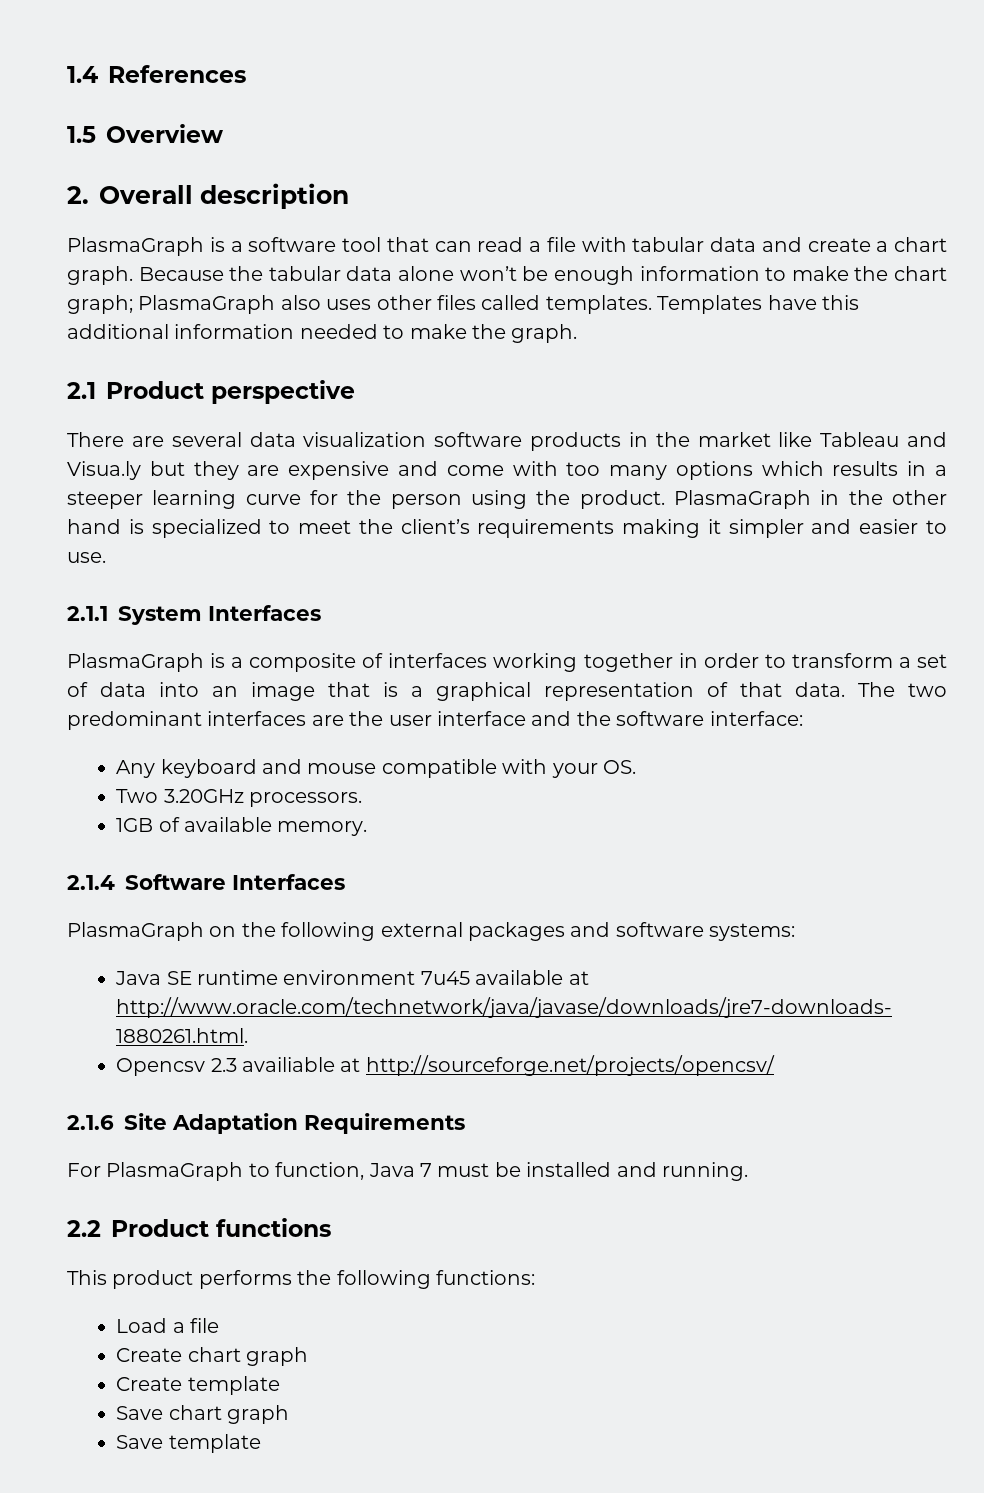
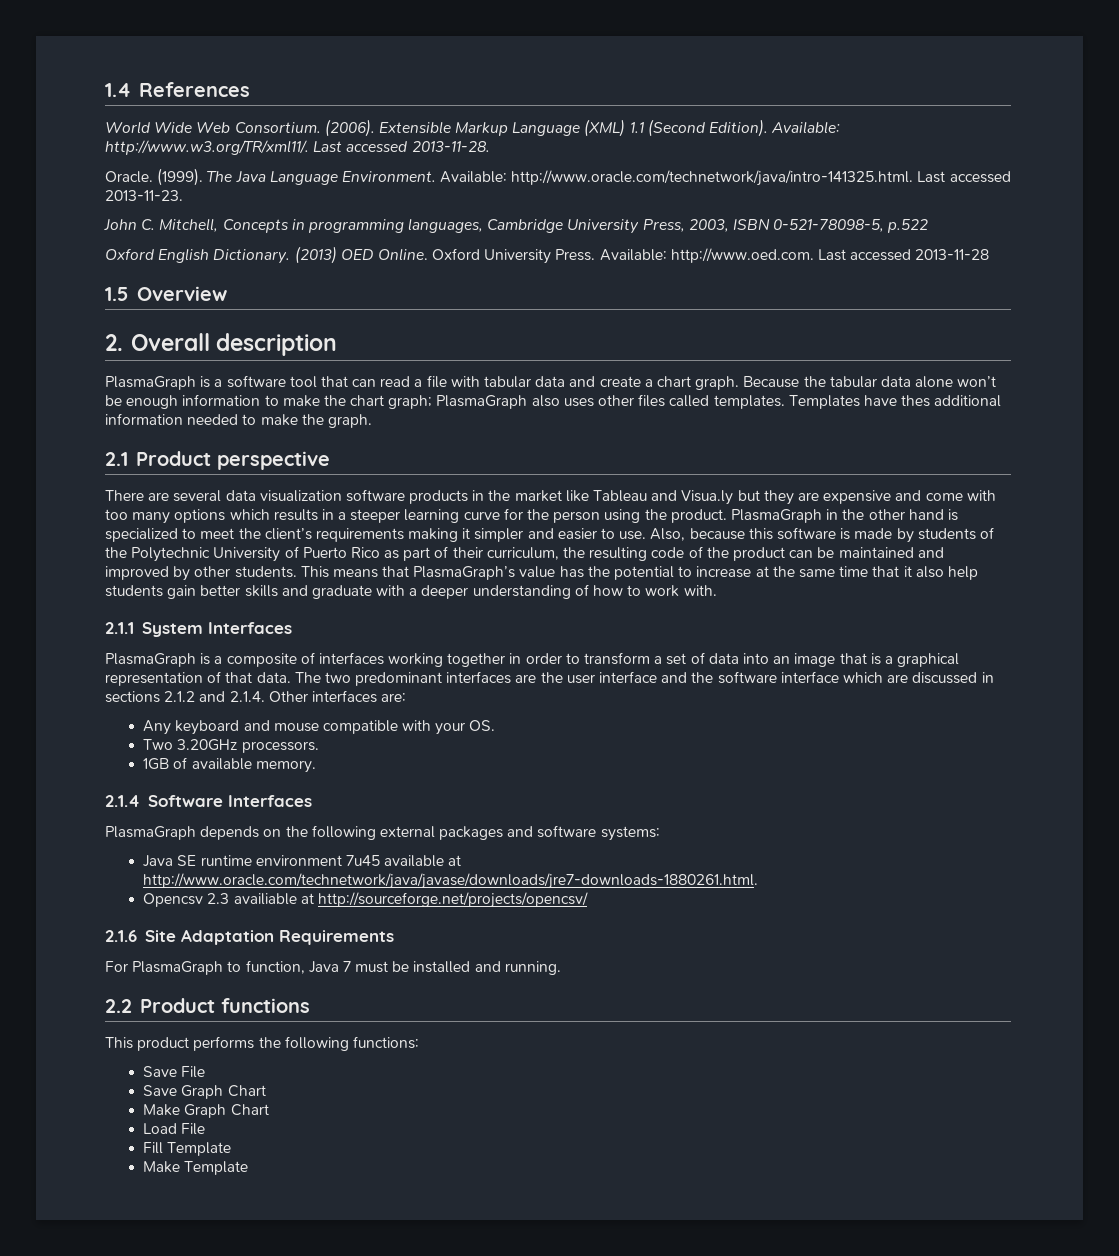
+ World Wide Web Consortium. (2006). Extensible Markup Language (XML) 1.1 (Second Edition). Available: http://www.w3.org/TR/xml11/. Last accessed 2013-11-28.
+ Oracle. (1999). The Java Language Environment. Available: http://www.oracle.com/technetwork/java/intro-141325.html. Last accessed 2013-11-23.
+ John C. Mitchell, Concepts in programming languages, Cambridge University Press, 2003, ISBN 0-521-78098-5, p.522
+ Oxford English Dictionary. (2013) OED Online. Oxford University Press. Available: http://www.oed.com. Last accessed 2013-11-28
- Templates have this additional information needed to make the graph.
+ Templates have thes additional information needed to make the graph.
+ Also, because this software is made by students of the Polytechnic University of Puerto Rico as part of their curriculum, the resulting code of the product can be maintained and improved by other students. This means that PlasmaGraph’s value has the potential to increase at the same time that it also help students gain better skills and graduate with a deeper understanding of how to work with.
- The two predominant interfaces are the user interface and the software interface:
+ The two predominant interfaces are the user interface and the software interface which are discussed in sections 2.1.2 and 2.1.4. Other interfaces are:
- PlasmaGraph on the following external packages and software systems:
+ PlasmaGraph depends on the following external packages and software systems:
- Load a file
- Create chart graph
- Create template
- Save chart graph
- Save template
+ Save File
+ Save Graph Chart
+ Make Graph Chart
+ Load File
+ Fill Template
+ Make Template

